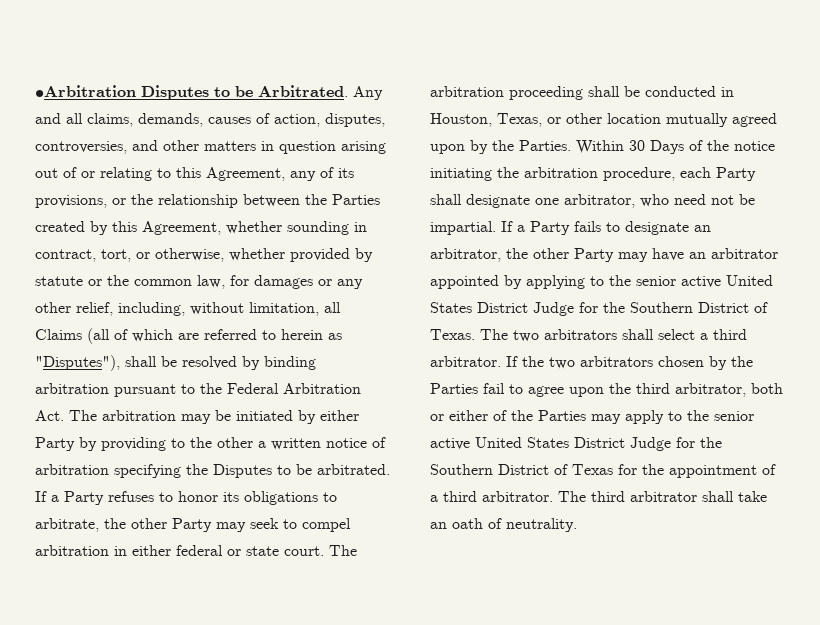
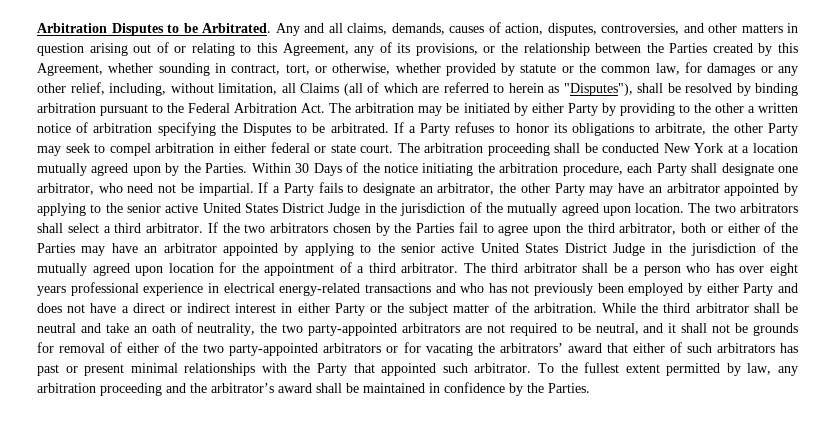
- •Arbitration Disputes to be Arbitrated.
+ Arbitration Disputes to be Arbitrated.
- The arbitration proceeding shall be conducted in Houston, Texas, or other location mutually agreed upon by the Parties.
+ The arbitration proceeding shall be conducted New York at a location mutually agreed upon by the Parties.
- If a Party fails to designate an arbitrator, the other Party may have an arbitrator appointed by applying to the senior active United States District Judge for the Southern District of Texas.
+ If a Party fails to designate an arbitrator, the other Party may have an arbitrator appointed by applying to the senior active United States District Judge in the jurisdiction of the mutually agreed upon location.
- If the two arbitrators chosen by the Parties fail to agree upon the third arbitrator, both or either of the Parties may apply to the senior active United States District Judge for the Southern District of Texas for the appointment of a third arbitrator.
+ If the two arbitrators chosen by the Parties fail to agree upon the third arbitrator, both or either of the Parties may have an arbitrator appointed by applying to the senior active United States District Judge in the jurisdiction of the mutually agreed upon location for the appointment of a third arbitrator.
- The third arbitrator shall take an oath of neutrality.
+ The third arbitrator shall be a person who has over eight years professional experience in electrical energy-related transactions and who has not previously been employed by either Party and does not have a direct or indirect interest in either Party or the subject matter of the arbitration. While the third arbitrator shall be neutral and take an oath of neutrality, the two party-appointed arbitrators are not required to be neutral, and it shall not be grounds for removal of either of the two party-appointed arbitrators or for vacating the arbitrators’ award that either of such arbitrators has past or present minimal relationships with the Party that appointed such arbitrator. To the fullest extent permitted by law, any arbitration proceeding and the arbitrator’s award shall be maintained in confidence by the Parties.

